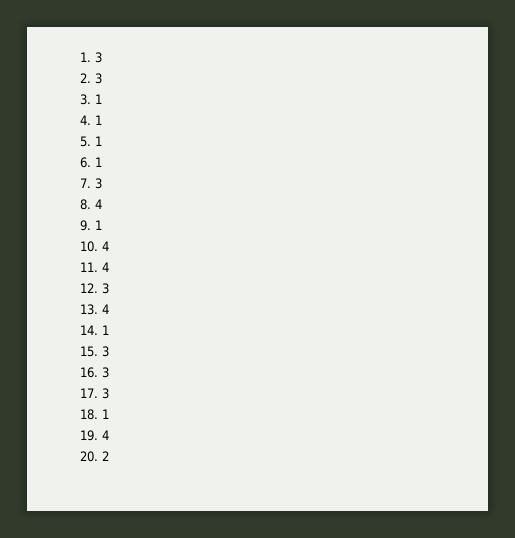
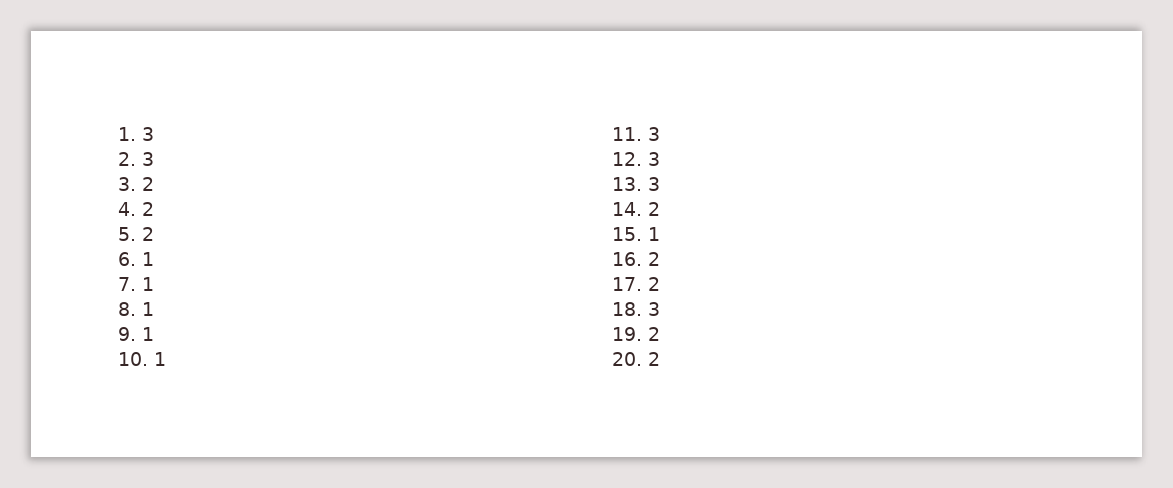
- 3. 1
+ 3. 2
- 4. 1
+ 4. 2
- 5. 1
+ 5. 2
- 7. 3
+ 7. 1
- 8. 4
+ 8. 1
- 10. 4
+ 10. 1
- 11. 4
+ 11. 3
- 13. 4
+ 13. 3
- 14. 1
- 15. 3
- 16. 3
- 17. 3
- 18. 1
+ 14. 2
+ 15. 1
+ 16. 2
+ 17. 2
+ 18. 3
- 19. 4
+ 19. 2

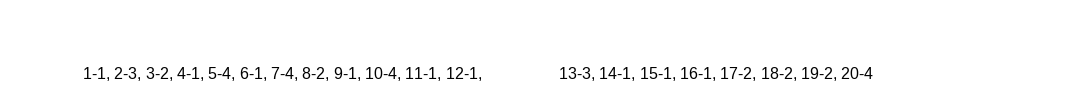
- 1. 3
- 2. 3
- 3. 2
- 4. 2
- 5. 2
- 6. 1
- 7. 1
- 8. 1
- 9. 1
- 10. 1
- 11. 3
- 12. 3
- 13. 3
- 14. 2
- 15. 1
- 16. 2
- 17. 2
- 18. 3
- 19. 2
- 20. 2
+ 1-1, 2-3, 3-2, 4-1, 5-4, 6-1, 7-4, 8-2, 9-1, 10-4, 11-1, 12-1, 13-3, 14-1, 15-1, 16-1, 17-2, 18-2, 19-2, 20-4

